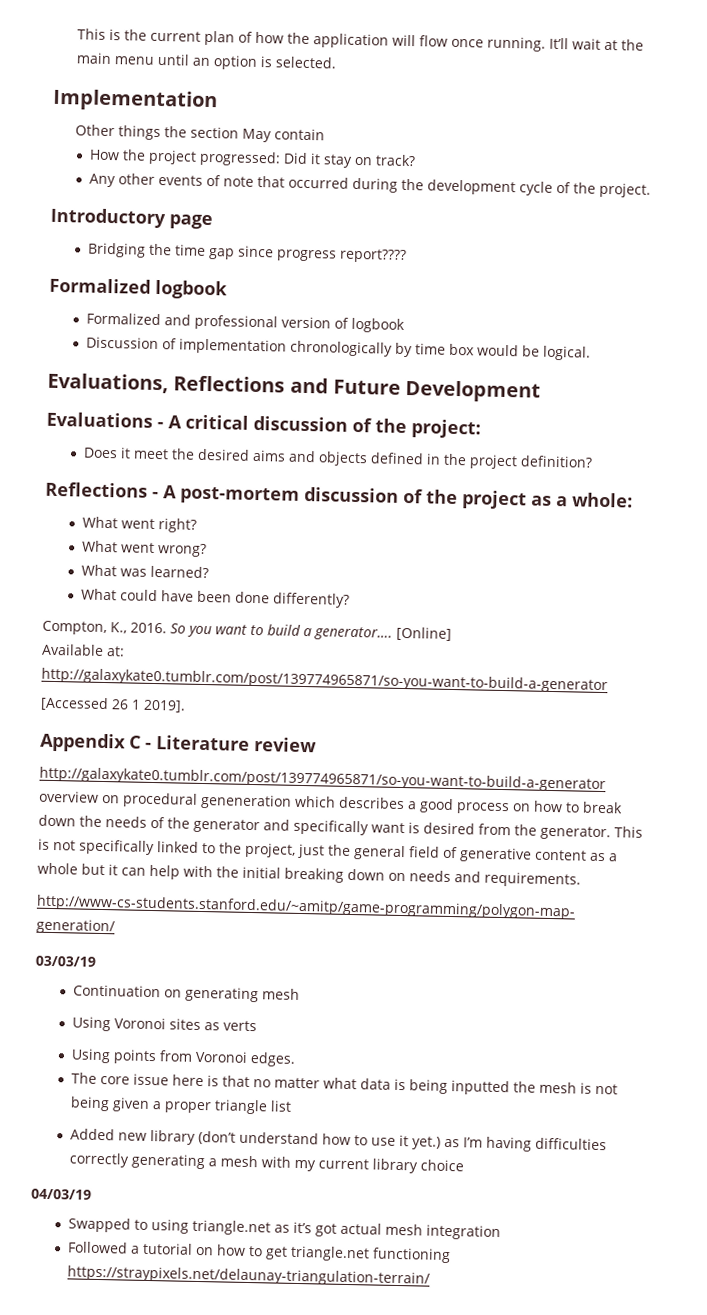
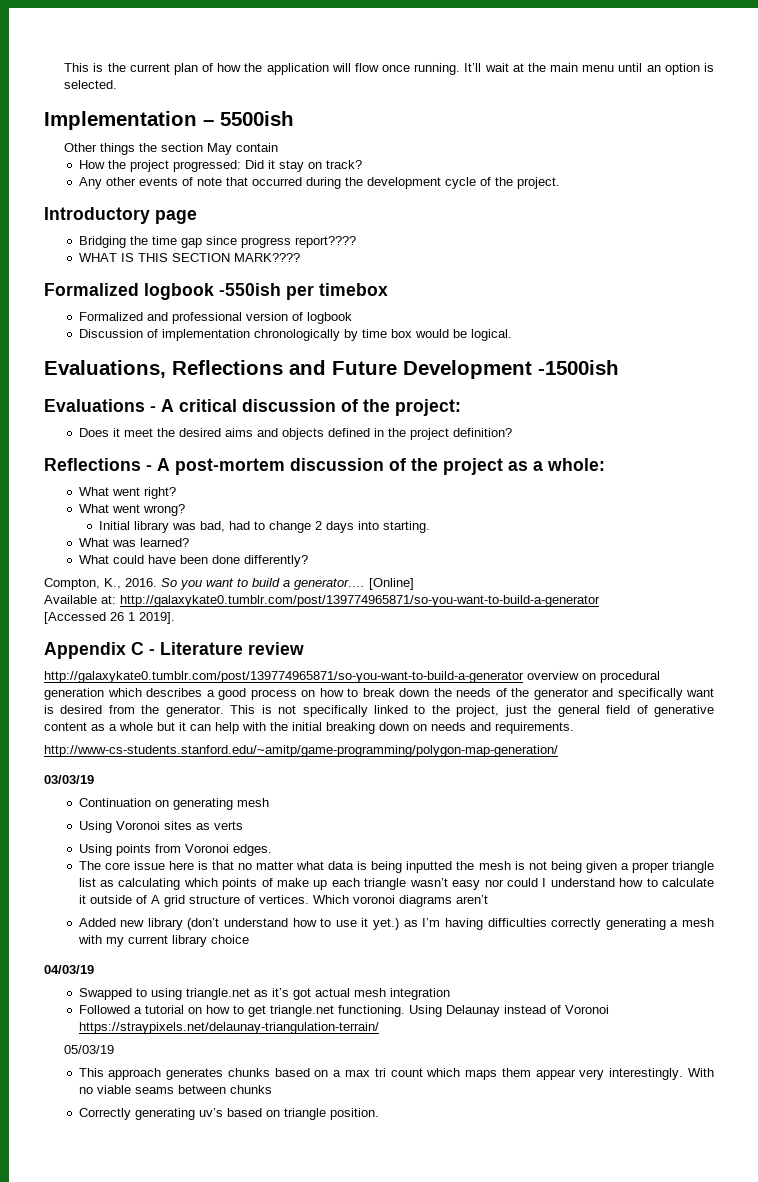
- Implementation
+ Implementation – 5500ish
+ WHAT IS THIS SECTION MARK????
- Formalized logbook
+ Formalized logbook -550ish per timebox
- Evaluations, Reflections and Future Development
+ Evaluations, Reflections and Future Development -1500ish
+ Initial library was bad, had to change 2 days into starting.
- http://galaxykate0.tumblr.com/post/139774965871/so-you-want-to-build-a-generator overview on procedural geneneration which describes a good process on how to break down the needs of the generator and specifically want is desired from the generator.
+ http://galaxykate0.tumblr.com/post/139774965871/so-you-want-to-build-a-generator overview on procedural generation which describes a good process on how to break down the needs of the generator and specifically want is desired from the generator.
- The core issue here is that no matter what data is being inputted the mesh is not being given a proper triangle list
+ The core issue here is that no matter what data is being inputted the mesh is not being given a proper triangle list as calculating which points of make up each triangle wasn’t easy nor could I understand how to calculate it outside of A grid structure of vertices. Which voronoi diagrams aren’t
- Followed a tutorial on how to get triangle.net functioning https://straypixels.net/delaunay-triangulation-terrain/
+ Followed a tutorial on how to get triangle.net functioning. Using Delaunay instead of Voronoi https://straypixels.net/delaunay-triangulation-terrain/
+ 05/03/19
+ This approach generates chunks based on a max tri count which maps them appear very interestingly. With no viable seams between chunks
+ Correctly generating uv’s based on triangle position.

